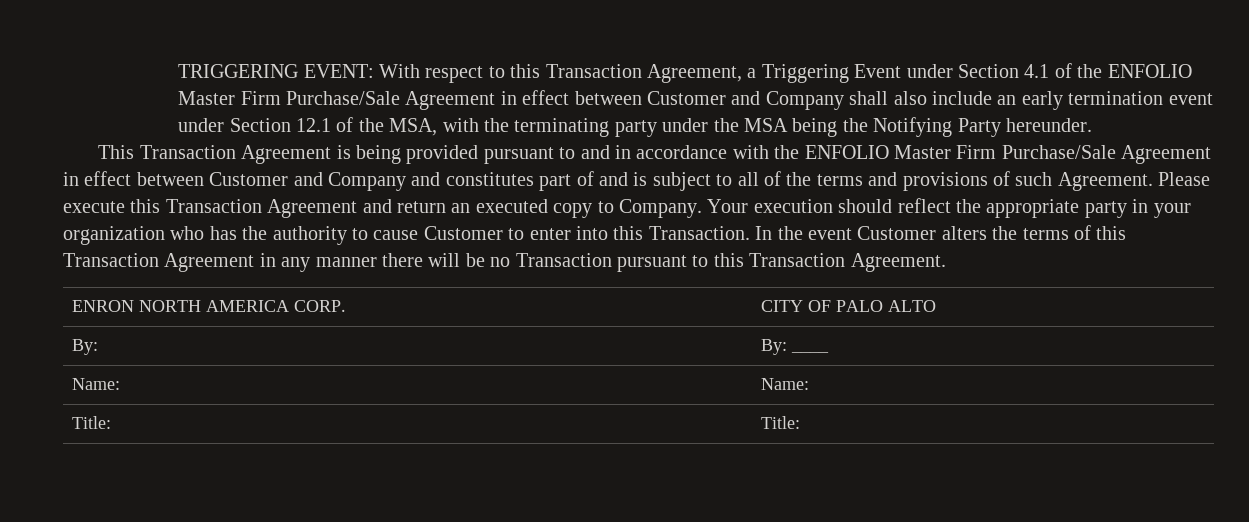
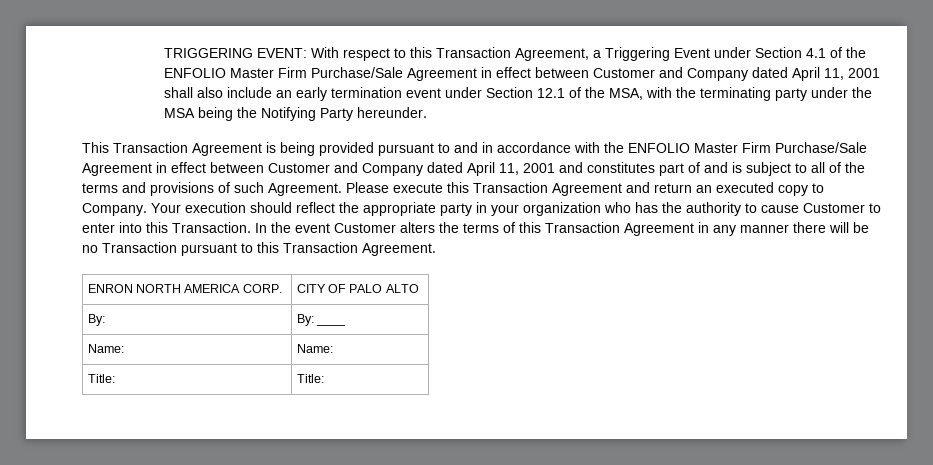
- TRIGGERING EVENT: With respect to this Transaction Agreement, a Triggering Event under Section 4.1 of the ENFOLIO Master Firm Purchase/Sale Agreement in effect between Customer and Company shall also include an early termination event under Section 12.1 of the MSA, with the terminating party under the MSA being the Notifying Party hereunder.
+ TRIGGERING EVENT: With respect to this Transaction Agreement, a Triggering Event under Section 4.1 of the ENFOLIO Master Firm Purchase/Sale Agreement in effect between Customer and Company dated April 11, 2001 shall also include an early termination event under Section 12.1 of the MSA, with the terminating party under the MSA being the Notifying Party hereunder.
- This Transaction Agreement is being provided pursuant to and in accordance with the ENFOLIO Master Firm Purchase/Sale Agreement in effect between Customer and Company and constitutes part of and is subject to all of the terms and provisions of such Agreement.
+ This Transaction Agreement is being provided pursuant to and in accordance with the ENFOLIO Master Firm Purchase/Sale Agreement in effect between Customer and Company dated April 11, 2001 and constitutes part of and is subject to all of the terms and provisions of such Agreement.

